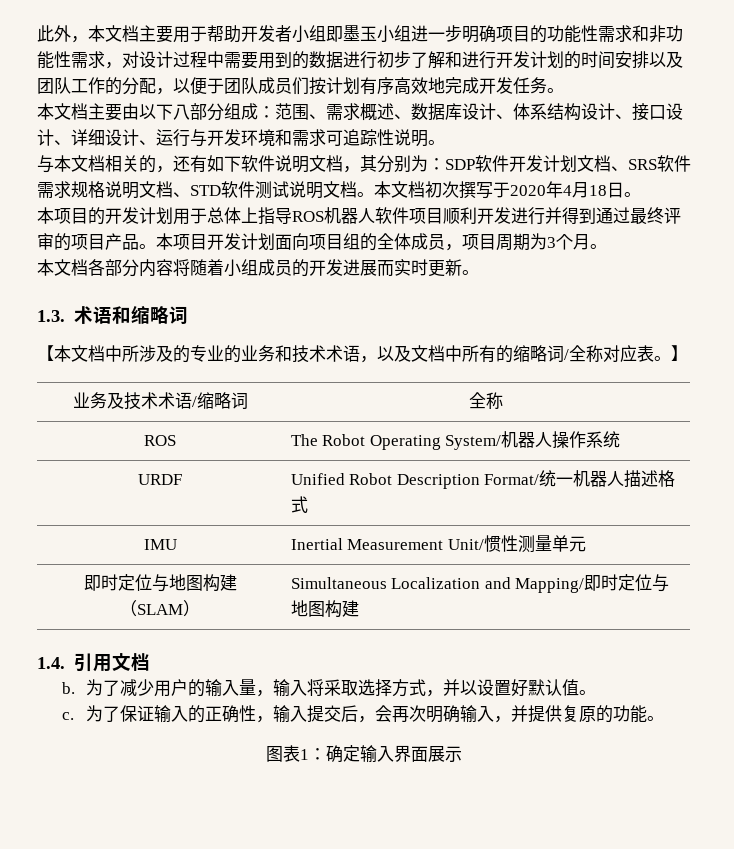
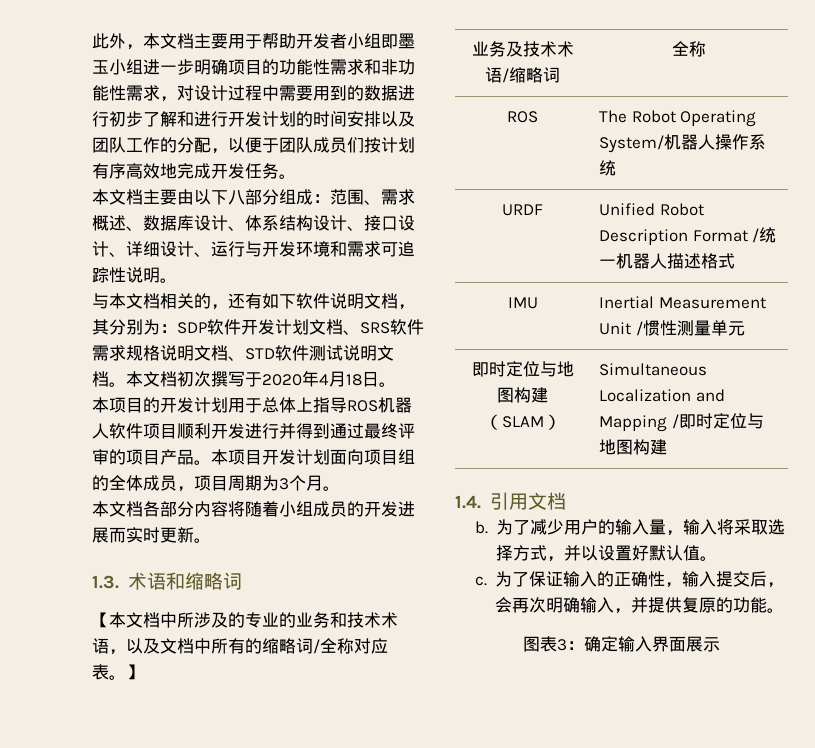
- URDF | Unified Robot Description Format/统一机器人描述格式
+ URDF | Unified Robot Description Format /统一机器人描述格式
- IMU | Inertial Measurement Unit/惯性测量单元
+ IMU | Inertial Measurement Unit /惯性测量单元
- 即时定位与地图构建（SLAM） | Simultaneous Localization and Mapping/即时定位与地图构建
+ 即时定位与地图构建（SLAM） | Simultaneous Localization and Mapping /即时定位与地图构建
- 图表1：确定输入界面展示
+ 图表3：确定输入界面展示

